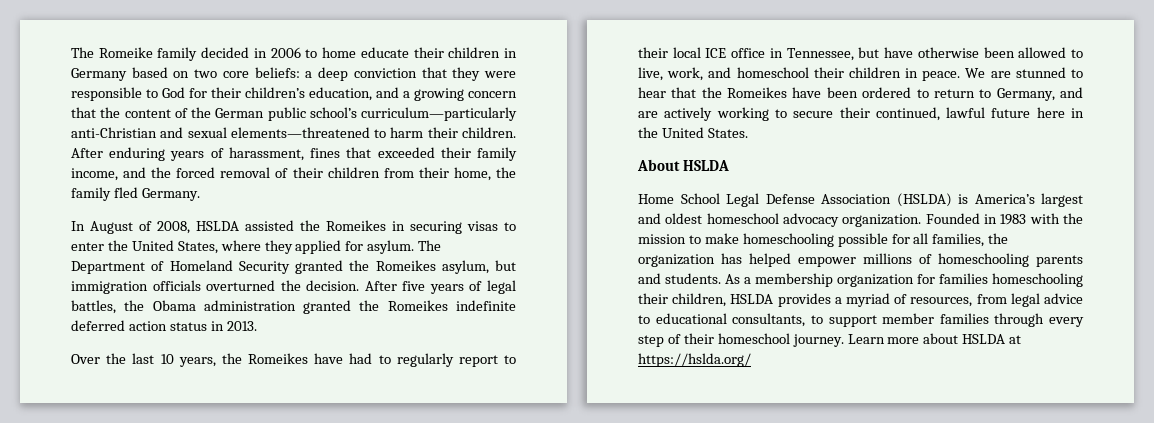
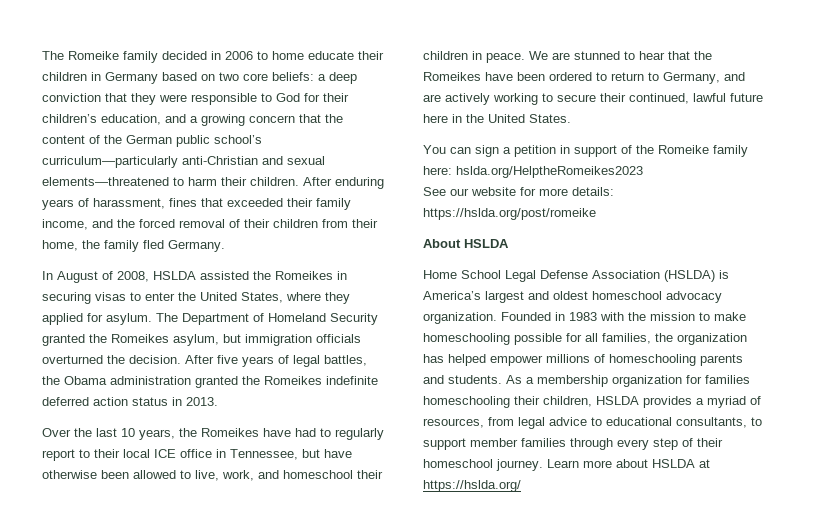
+ You can sign a petition in support of the Romeike family here: hslda.org/HelptheRomeikes2023
+ See our website for more details: https://hslda.org/post/romeike

